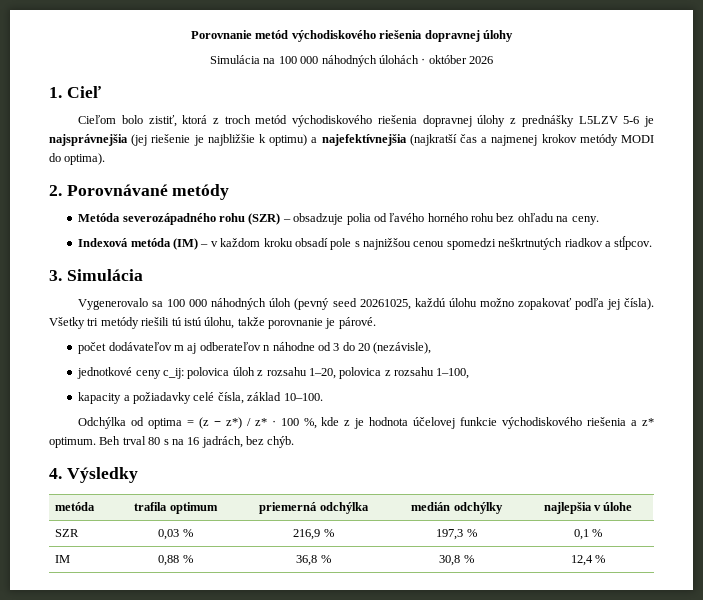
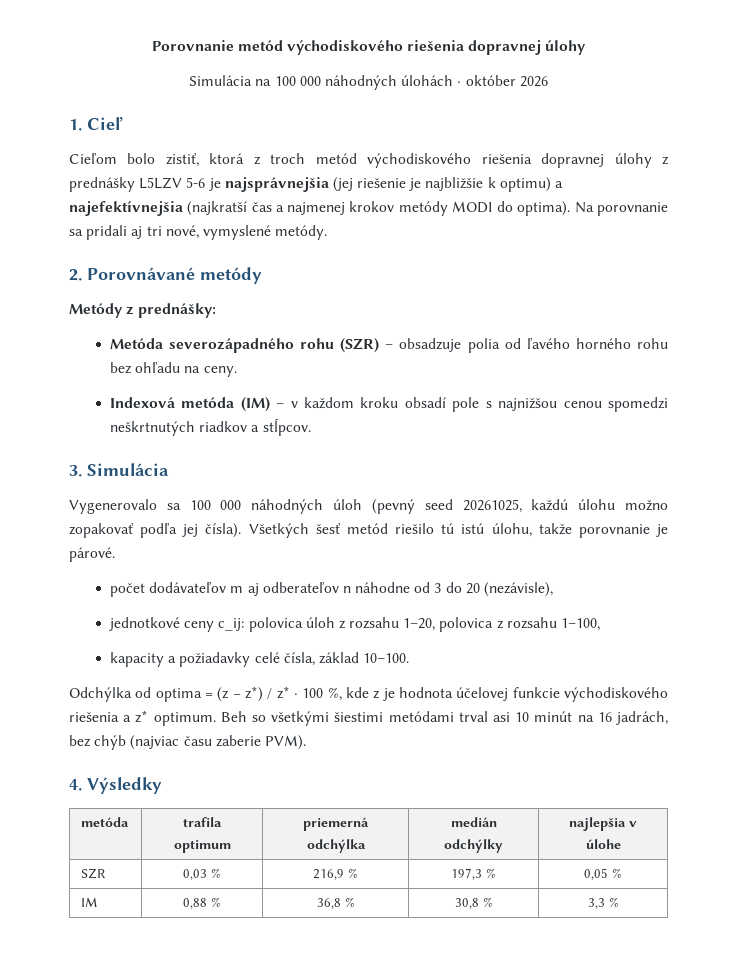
+ Na porovnanie sa pridali aj tri nové, vymyslené metódy.
+ Metódy z prednášky:
- Všetky tri metódy riešili tú istú úlohu, takže porovnanie je párové.
+ Všetkých šesť metód riešilo tú istú úlohu, takže porovnanie je párové.
- Beh trval 80 s na 16 jadrách, bez chýb.
+ Beh so všetkými šiestimi metódami trval asi 10 minút na 16 jadrách, bez chýb (najviac času zaberie PVM).
- SZR | 0,03 % | 216,9 % | 197,3 % | 0,1 %
+ SZR | 0,03 % | 216,9 % | 197,3 % | 0,05 %
- IM | 0,88 % | 36,8 % | 30,8 % | 12,4 %
+ IM | 0,88 % | 36,8 % | 30,8 % | 3,3 %

